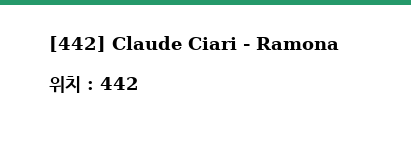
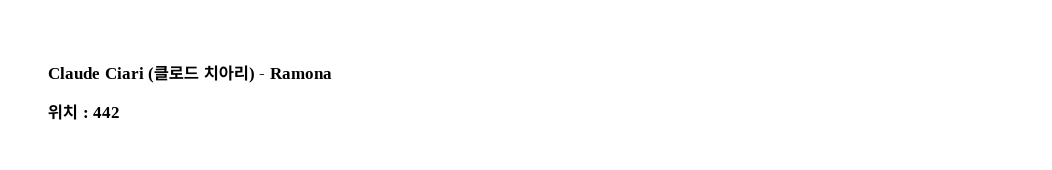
- [442] Claude Ciari - Ramona
+ Claude Ciari (클로드 치아리) - Ramona

